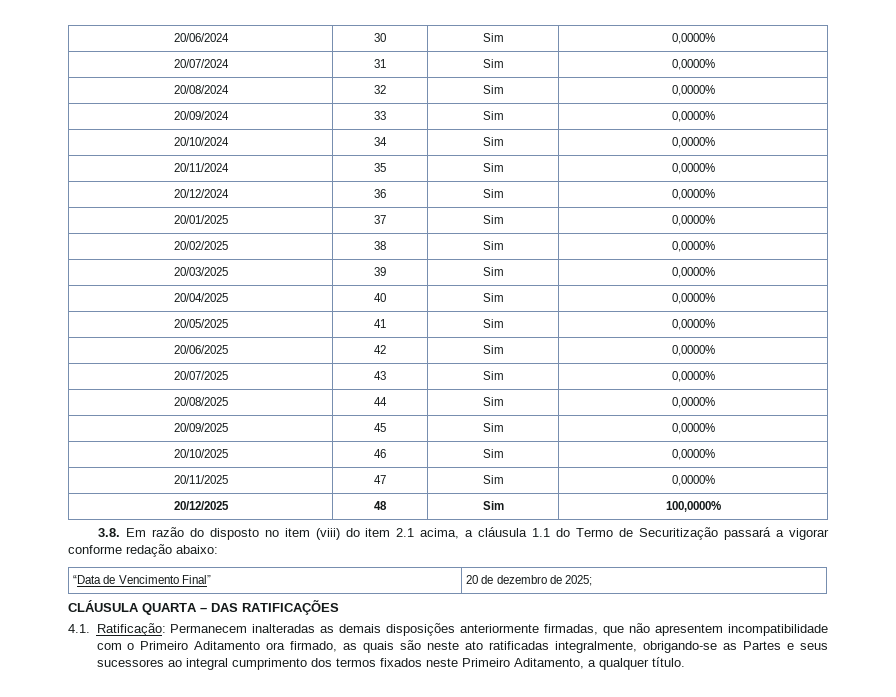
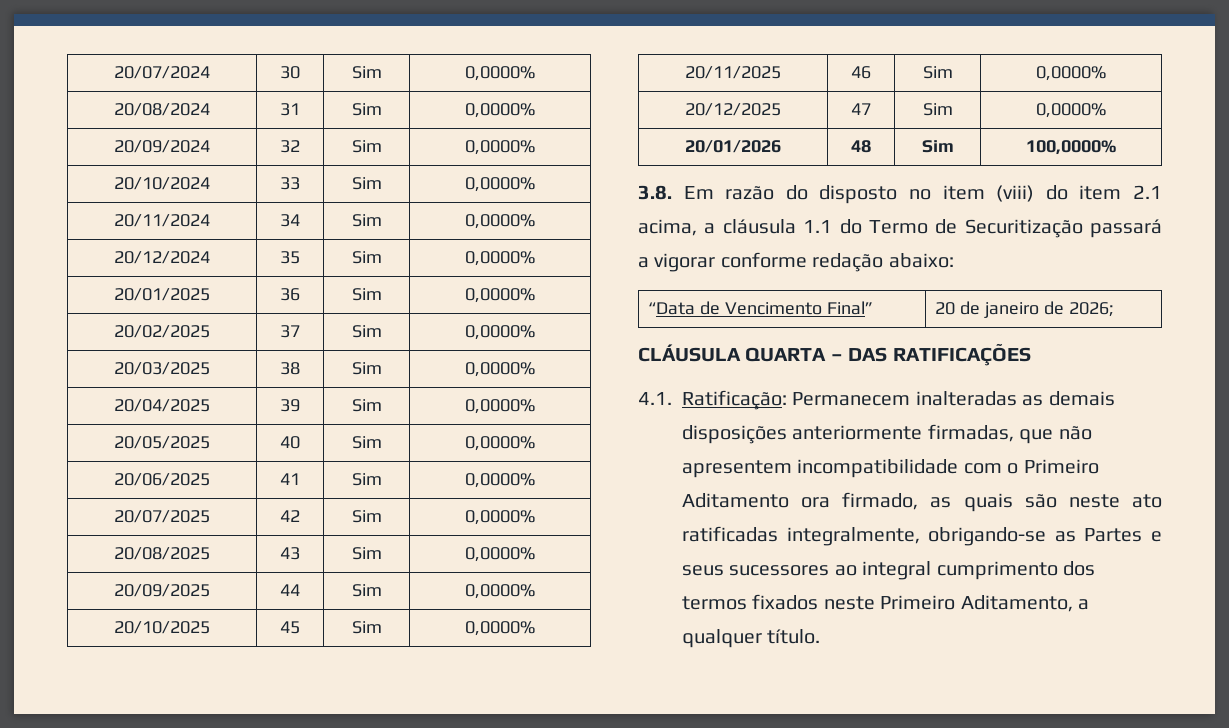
- 20/06/2024 | 30 | Sim | 0,0000%
+ 20/07/2024 | 30 | Sim | 0,0000%
- 20/07/2024 | 31 | Sim | 0,0000%
+ 20/08/2024 | 31 | Sim | 0,0000%
- 20/08/2024 | 32 | Sim | 0,0000%
+ 20/09/2024 | 32 | Sim | 0,0000%
- 20/09/2024 | 33 | Sim | 0,0000%
+ 20/10/2024 | 33 | Sim | 0,0000%
- 20/10/2024 | 34 | Sim | 0,0000%
+ 20/11/2024 | 34 | Sim | 0,0000%
- 20/11/2024 | 35 | Sim | 0,0000%
+ 20/12/2024 | 35 | Sim | 0,0000%
- 20/12/2024 | 36 | Sim | 0,0000%
+ 20/01/2025 | 36 | Sim | 0,0000%
- 20/01/2025 | 37 | Sim | 0,0000%
+ 20/02/2025 | 37 | Sim | 0,0000%
- 20/02/2025 | 38 | Sim | 0,0000%
+ 20/03/2025 | 38 | Sim | 0,0000%
- 20/03/2025 | 39 | Sim | 0,0000%
+ 20/04/2025 | 39 | Sim | 0,0000%
- 20/04/2025 | 40 | Sim | 0,0000%
+ 20/05/2025 | 40 | Sim | 0,0000%
- 20/05/2025 | 41 | Sim | 0,0000%
+ 20/06/2025 | 41 | Sim | 0,0000%
- 20/06/2025 | 42 | Sim | 0,0000%
+ 20/07/2025 | 42 | Sim | 0,0000%
- 20/07/2025 | 43 | Sim | 0,0000%
+ 20/08/2025 | 43 | Sim | 0,0000%
- 20/08/2025 | 44 | Sim | 0,0000%
+ 20/09/2025 | 44 | Sim | 0,0000%
- 20/09/2025 | 45 | Sim | 0,0000%
+ 20/10/2025 | 45 | Sim | 0,0000%
- 20/10/2025 | 46 | Sim | 0,0000%
+ 20/11/2025 | 46 | Sim | 0,0000%
- 20/11/2025 | 47 | Sim | 0,0000%
+ 20/12/2025 | 47 | Sim | 0,0000%
- 20/12/2025 | 48 | Sim | 100,0000%
+ 20/01/2026 | 48 | Sim | 100,0000%
- “Data de Vencimento Final” | 20 de dezembro de 2025;
+ “Data de Vencimento Final” | 20 de janeiro de 2026;

